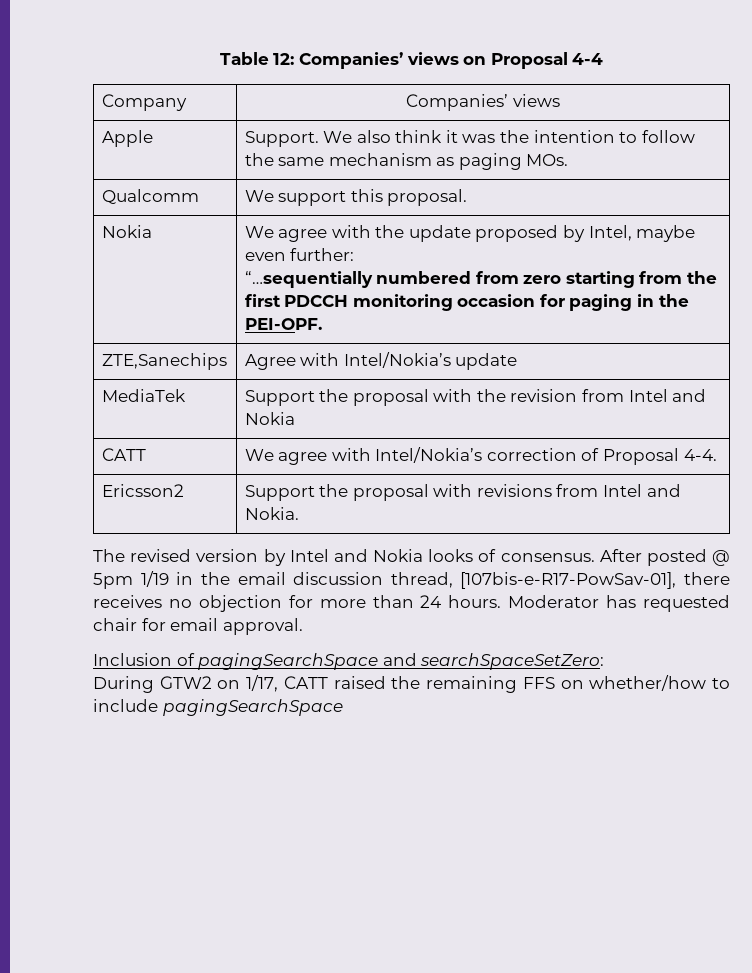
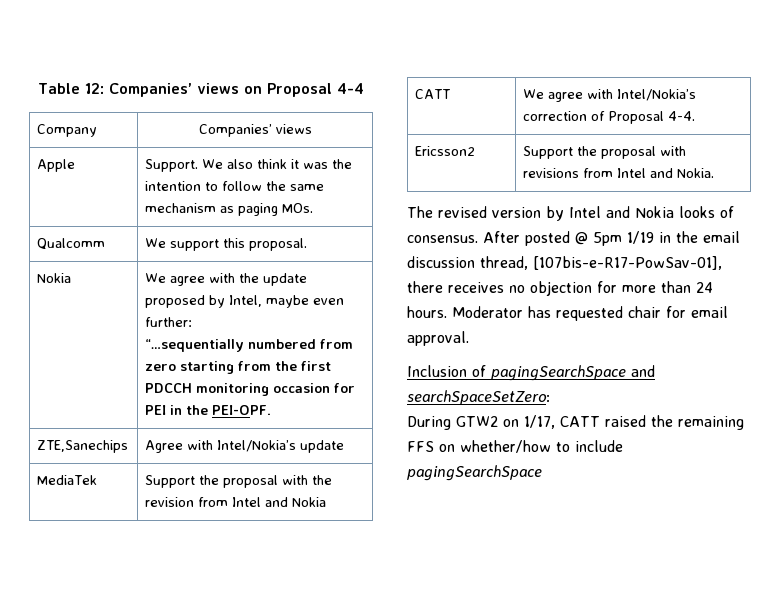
  Nokia | We agree with the update proposed by Intel, maybe even further:
- “…sequentially numbered from zero starting from the first PDCCH monitoring occasion for paging in the PEI-OPF.
+ “…sequentially numbered from zero starting from the first PDCCH monitoring occasion for PEI in the PEI-OPF.

